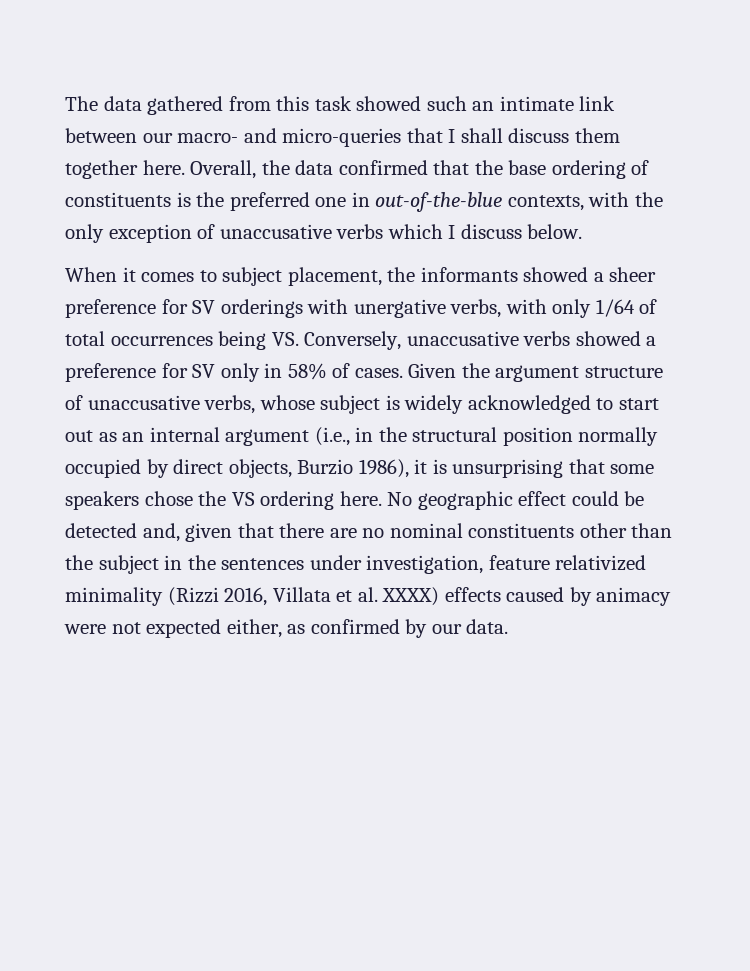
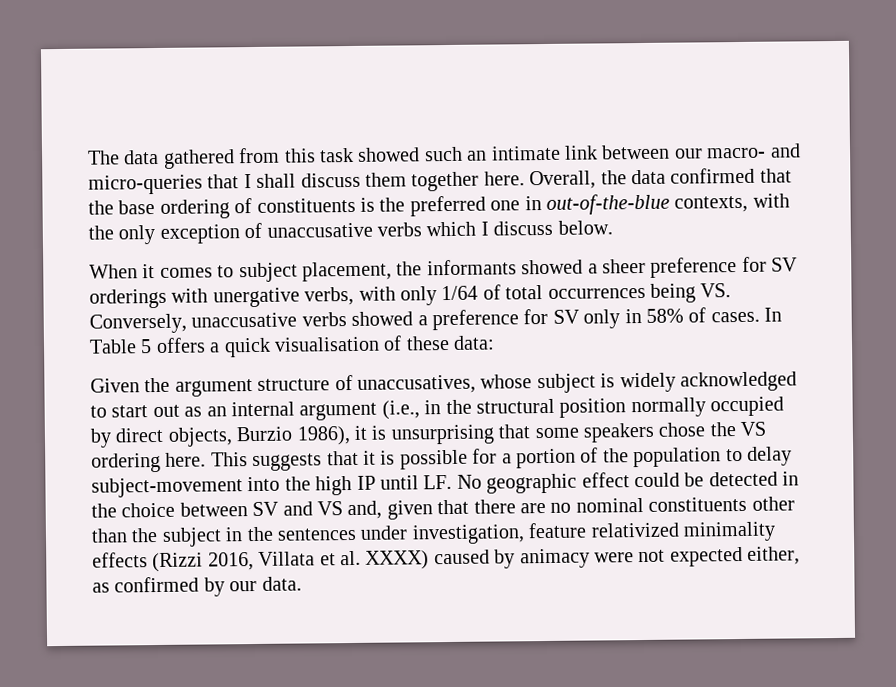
- When it comes to subject placement, the informants showed a sheer preference for SV orderings with unergative verbs, with only 1/64 of total occurrences being VS. Conversely, unaccusative verbs showed a preference for SV only in 58% of cases. Given the argument structure of unaccusative verbs, whose subject is widely acknowledged to start out as an internal argument (i.e., in the structural position normally occupied by direct objects, Burzio 1986), it is unsurprising that some speakers chose the VS ordering here.
+ When it comes to subject placement, the informants showed a sheer preference for SV orderings with unergative verbs, with only 1/64 of total occurrences being VS. Conversely, unaccusative verbs showed a preference for SV only in 58% of cases. In Table 5 offers a quick visualisation of these data:
+ Given the argument structure of unaccusatives, whose subject is widely acknowledged to start out as an internal argument (i.e., in the structural position normally occupied by direct objects, Burzio 1986), it is unsurprising that some speakers chose the VS ordering here.
- No geographic effect could be detected and, given that there are no nominal constituents other than the subject in the sentences under investigation, feature relativized minimality (Rizzi 2016, Villata et al. XXXX) effects caused by animacy were not expected either, as confirmed by our data.
+ This suggests that it is possible for a portion of the population to delay subject-movement into the high IP until LF. No geographic effect could be detected in the choice between SV and VS and, given that there are no nominal constituents other than the subject in the sentences under investigation, feature relativized minimality effects (Rizzi 2016, Villata et al. XXXX) caused by animacy were not expected either, as confirmed by our data.

